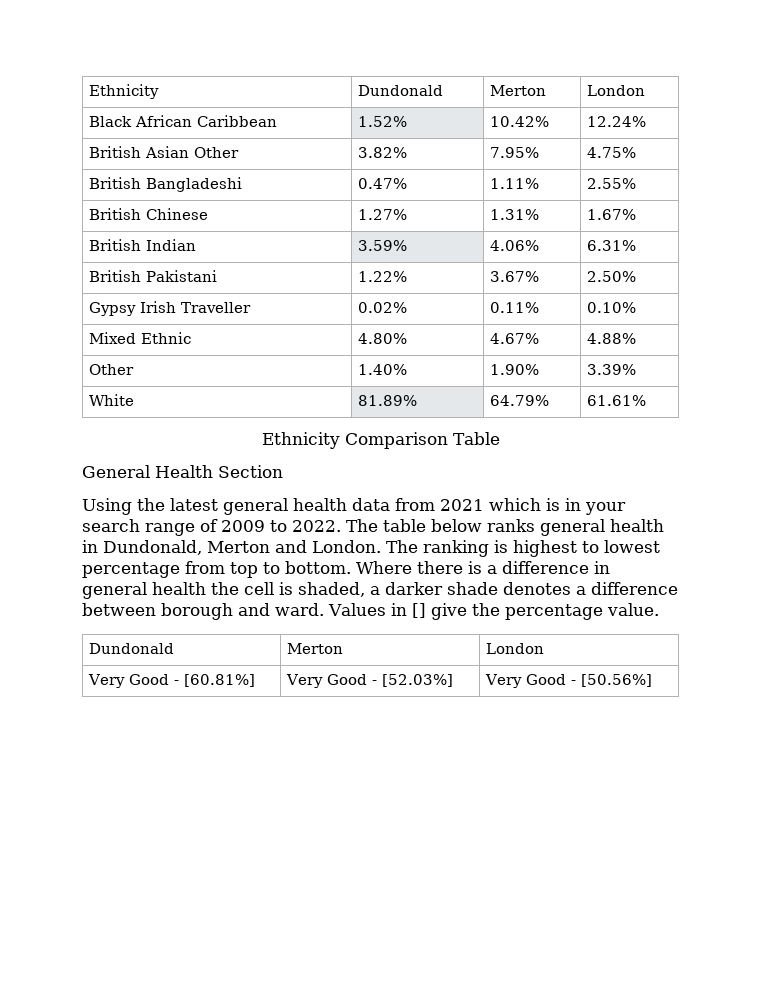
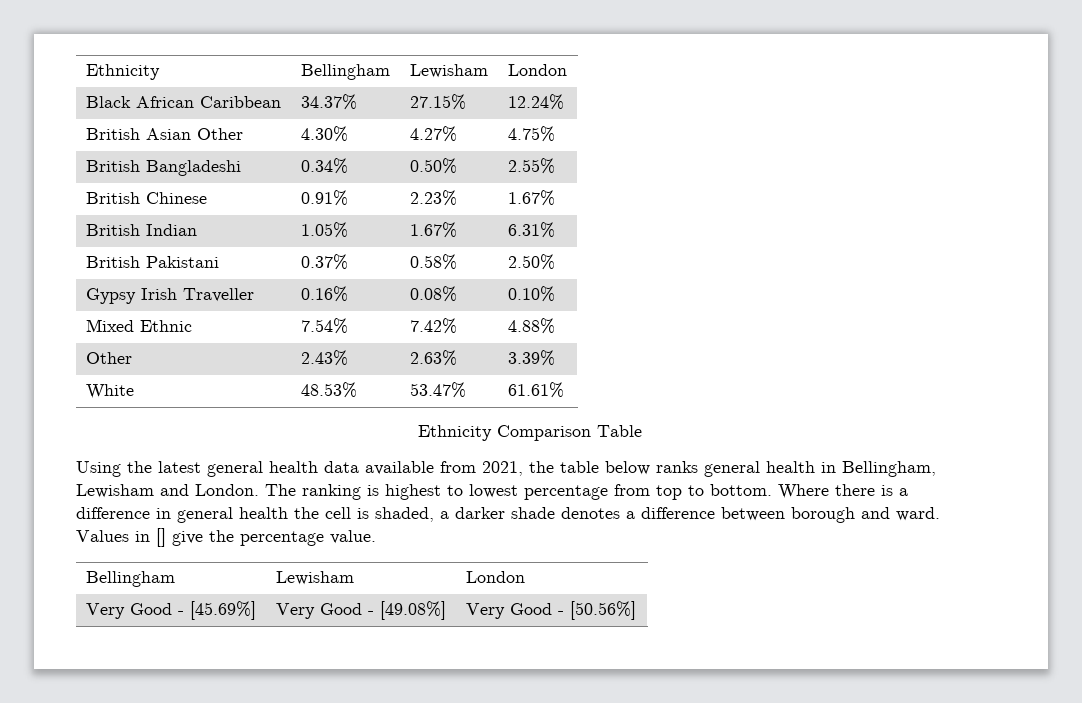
- Ethnicity | Dundonald | Merton | London
+ Ethnicity | Bellingham | Lewisham | London
- Black African Caribbean | 1.52% | 10.42% | 12.24%
+ Black African Caribbean | 34.37% | 27.15% | 12.24%
- British Asian Other | 3.82% | 7.95% | 4.75%
+ British Asian Other | 4.30% | 4.27% | 4.75%
- British Bangladeshi | 0.47% | 1.11% | 2.55%
+ British Bangladeshi | 0.34% | 0.50% | 2.55%
- British Chinese | 1.27% | 1.31% | 1.67%
+ British Chinese | 0.91% | 2.23% | 1.67%
- British Indian | 3.59% | 4.06% | 6.31%
+ British Indian | 1.05% | 1.67% | 6.31%
- British Pakistani | 1.22% | 3.67% | 2.50%
+ British Pakistani | 0.37% | 0.58% | 2.50%
- Gypsy Irish Traveller | 0.02% | 0.11% | 0.10%
+ Gypsy Irish Traveller | 0.16% | 0.08% | 0.10%
- Mixed Ethnic | 4.80% | 4.67% | 4.88%
+ Mixed Ethnic | 7.54% | 7.42% | 4.88%
- Other | 1.40% | 1.90% | 3.39%
+ Other | 2.43% | 2.63% | 3.39%
- White | 81.89% | 64.79% | 61.61%
+ White | 48.53% | 53.47% | 61.61%
- General Health Section
- Using the latest general health data from 2021 which is in your search range of 2009 to 2022. The table below ranks general health in Dundonald, Merton and London.
+ Using the latest general health data available from 2021, the table below ranks general health in Bellingham, Lewisham and London.
  Values in [] give the percentage value.
- Dundonald | Merton | London
+ Bellingham | Lewisham | London
- Very Good - [60.81%] | Very Good - [52.03%] | Very Good - [50.56%]
+ Very Good - [45.69%] | Very Good - [49.08%] | Very Good - [50.56%]

